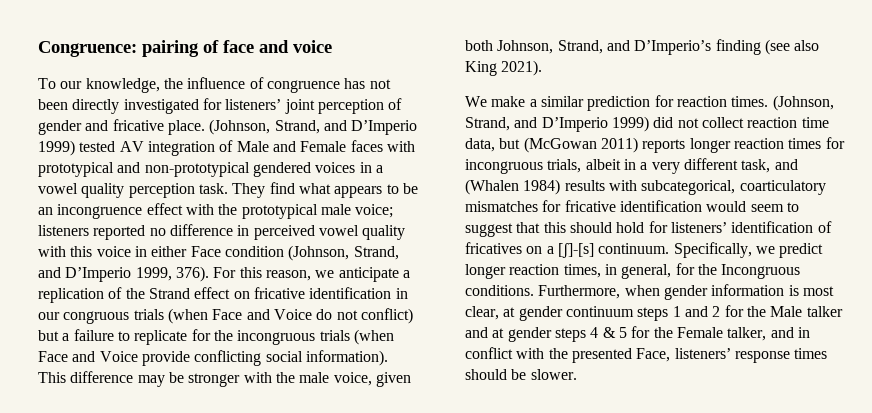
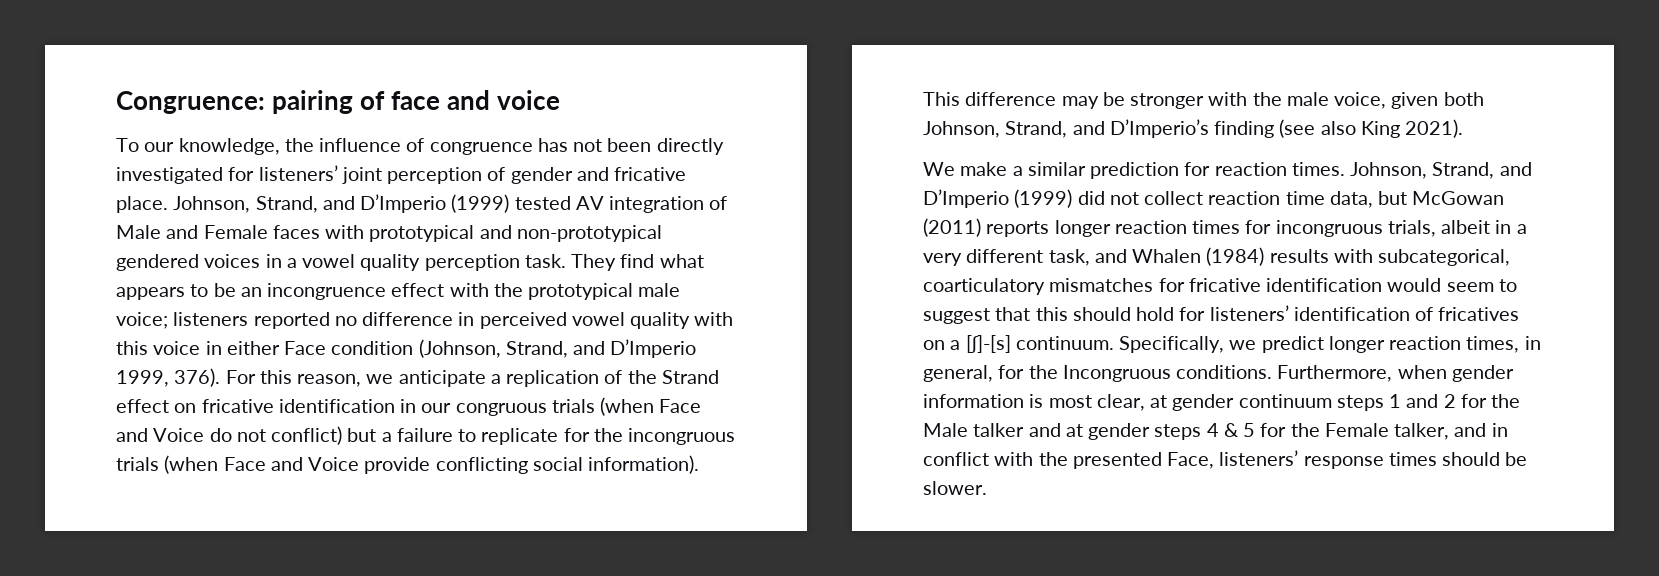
- (Johnson, Strand, and D’Imperio 1999) tested AV integration of Male and Female faces with prototypical and non-prototypical gendered voices in a vowel quality perception task.
+ Johnson, Strand, and D’Imperio (1999) tested AV integration of Male and Female faces with prototypical and non-prototypical gendered voices in a vowel quality perception task.
- (Johnson, Strand, and D’Imperio 1999) did not collect reaction time data, but (McGowan 2011) reports longer reaction times for incongruous trials, albeit in a very different task, and (Whalen 1984) results with subcategorical, coarticulatory mismatches for fricative identification would seem to suggest that this should hold for listeners’ identification of fricatives on a [ʃ]-[s] continuum.
+ Johnson, Strand, and D’Imperio (1999) did not collect reaction time data, but McGowan (2011) reports longer reaction times for incongruous trials, albeit in a very different task, and Whalen (1984) results with subcategorical, coarticulatory mismatches for fricative identification would seem to suggest that this should hold for listeners’ identification of fricatives on a [ʃ]-[s] continuum.

